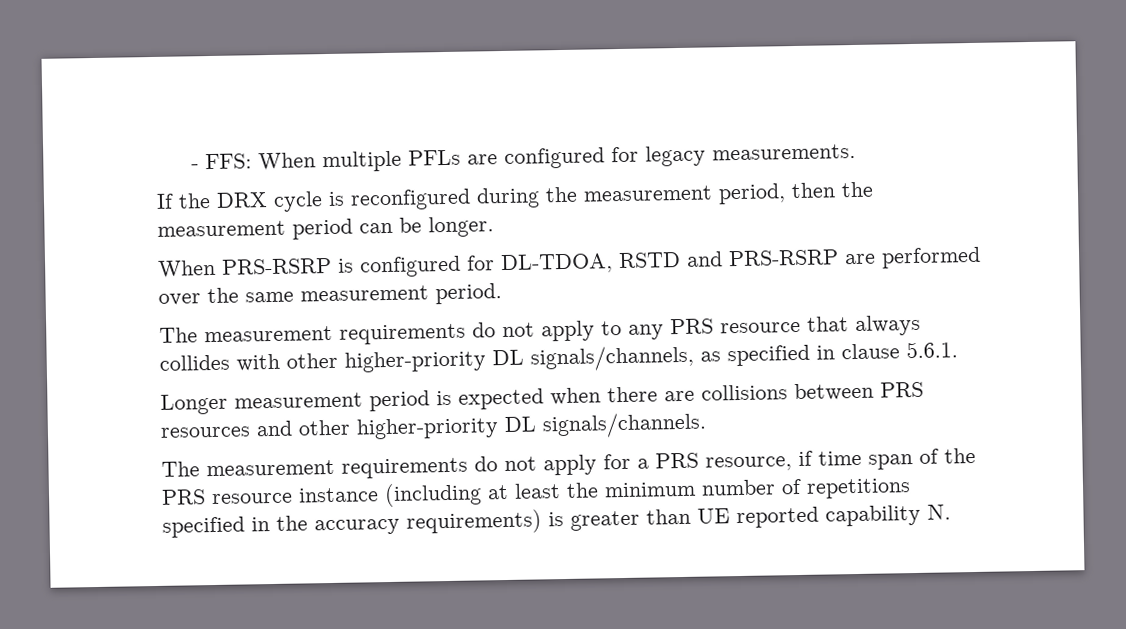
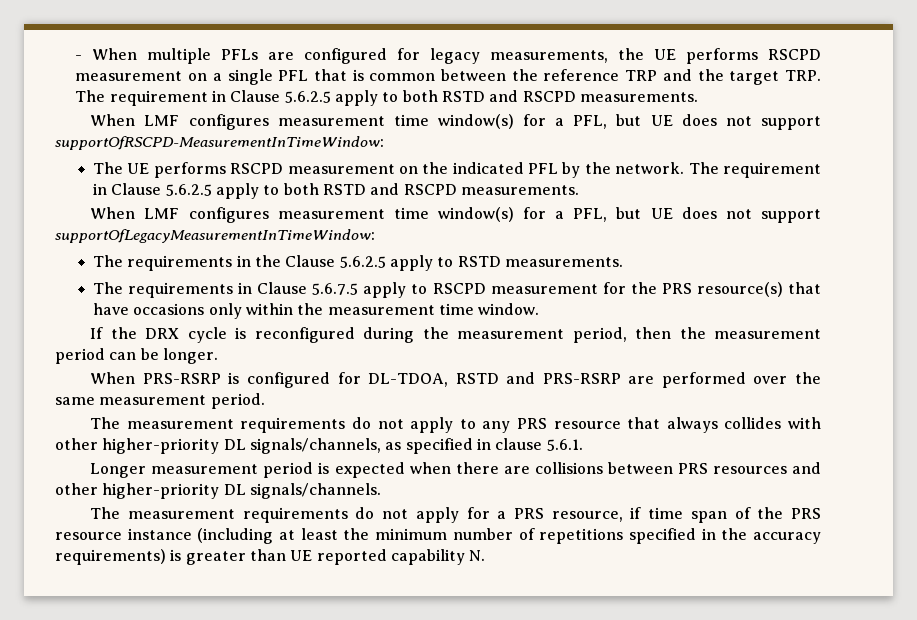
- - FFS: When multiple PFLs are configured for legacy measurements.
+ - When multiple PFLs are configured for legacy measurements, the UE performs RSCPD measurement on a single PFL that is common between the reference TRP and the target TRP. The requirement in Clause 5.6.2.5 apply to both RSTD and RSCPD measurements.
+ When LMF configures measurement time window(s) for a PFL, but UE does not support supportOfRSCPD-MeasurementInTimeWindow:
+ The UE performs RSCPD measurement on the indicated PFL by the network. The requirement in Clause 5.6.2.5 apply to both RSTD and RSCPD measurements.
+ When LMF configures measurement time window(s) for a PFL, but UE does not support supportOfLegacyMeasurementInTimeWindow:
+ The requirements in the Clause 5.6.2.5 apply to RSTD measurements.
+ The requirements in Clause 5.6.7.5 apply to RSCPD measurement for the PRS resource(s) that have occasions only within the measurement time window.

